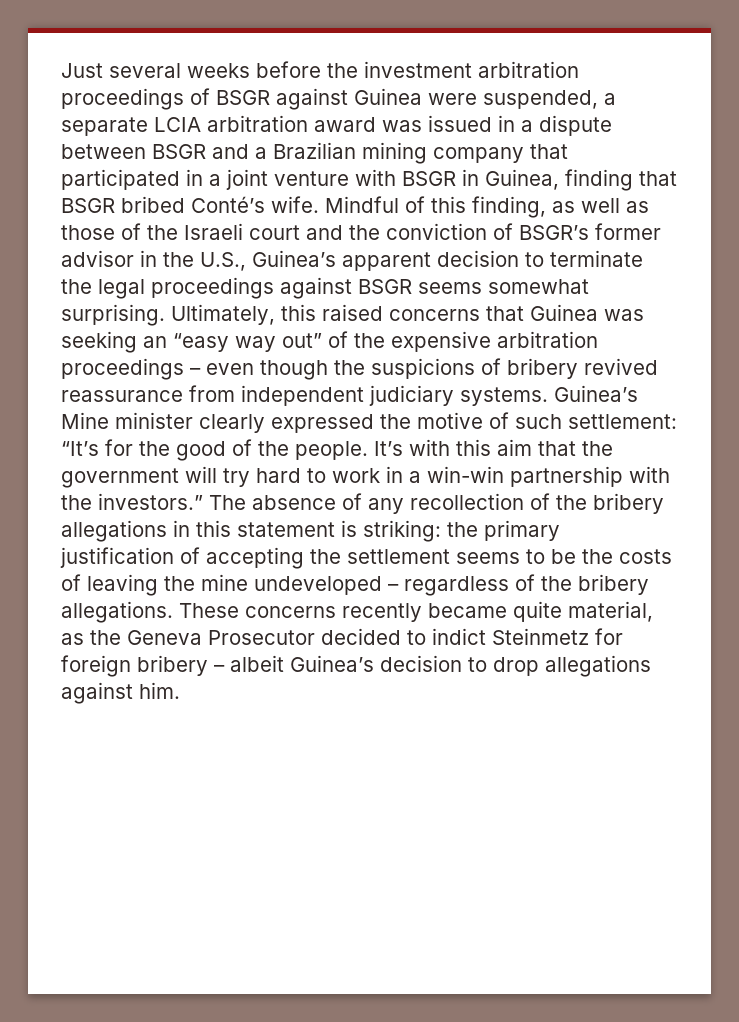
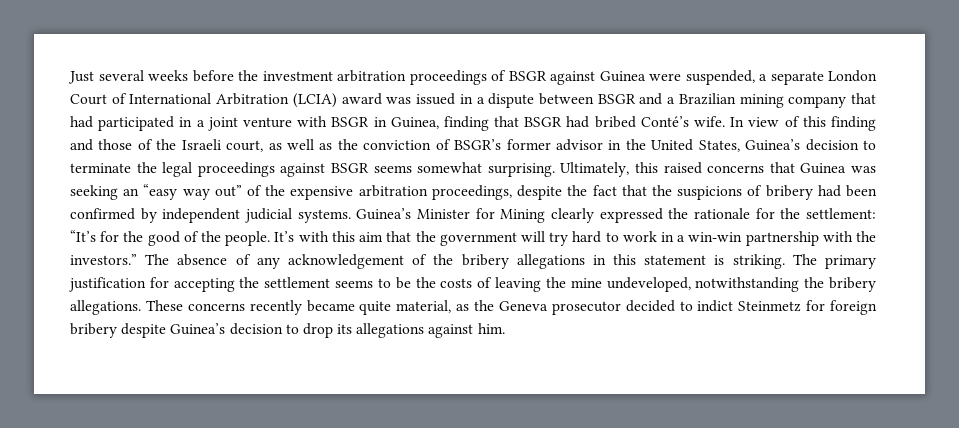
- Just several weeks before the investment arbitration proceedings of BSGR against Guinea were suspended, a separate LCIA arbitration award was issued in a dispute between BSGR and a Brazilian mining company that participated in a joint venture with BSGR in Guinea, finding that BSGR bribed Conté’s wife.
+ Just several weeks before the investment arbitration proceedings of BSGR against Guinea were suspended, a separate London Court of International Arbitration (LCIA) award was issued in a dispute between BSGR and a Brazilian mining company that had participated in a joint venture with BSGR in Guinea, finding that BSGR had bribed Conté’s wife.
- Mindful of this finding, as well as those of the Israeli court and the conviction of BSGR’s former advisor in the U.S., Guinea’s apparent decision to terminate the legal proceedings against BSGR seems somewhat surprising.
+ In view of this finding and those of the Israeli court, as well as the conviction of BSGR’s former advisor in the United States, Guinea’s decision to terminate the legal proceedings against BSGR seems somewhat surprising.
- Ultimately, this raised concerns that Guinea was seeking an “easy way out” of the expensive arbitration proceedings – even though the suspicions of bribery revived reassurance from independent judiciary systems. Guinea’s Mine minister clearly expressed the motive of such settlement: “It’s for the good of the people.
+ Ultimately, this raised concerns that Guinea was seeking an “easy way out” of the expensive arbitration proceedings, despite the fact that the suspicions of bribery had been confirmed by independent judicial systems. Guinea’s Minister for Mining clearly expressed the rationale for the settlement: “It’s for the good of the people.
- The absence of any recollection of the bribery allegations in this statement is striking: the primary justification of accepting the settlement seems to be the costs of leaving the mine undeveloped – regardless of the bribery allegations.
+ The absence of any acknowledgement of the bribery allegations in this statement is striking. The primary justification for accepting the settlement seems to be the costs of leaving the mine undeveloped, notwithstanding the bribery allegations.
- These concerns recently became quite material, as the Geneva Prosecutor decided to indict Steinmetz for foreign bribery – albeit Guinea’s decision to drop allegations against him.
+ These concerns recently became quite material, as the Geneva prosecutor decided to indict Steinmetz for foreign bribery despite Guinea’s decision to drop its allegations against him.

